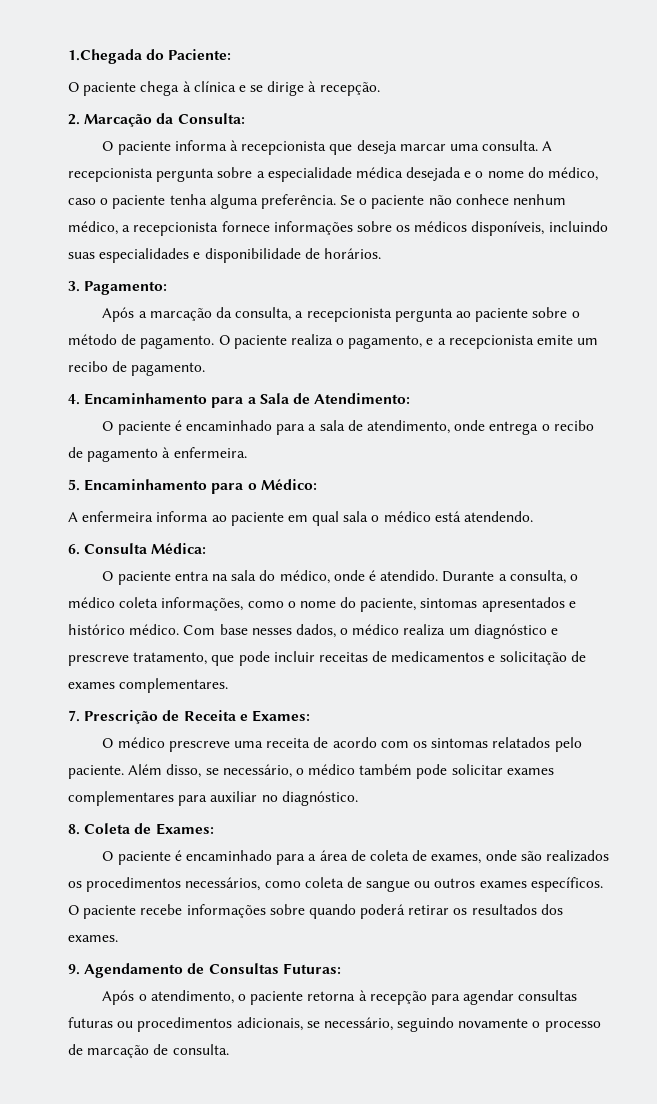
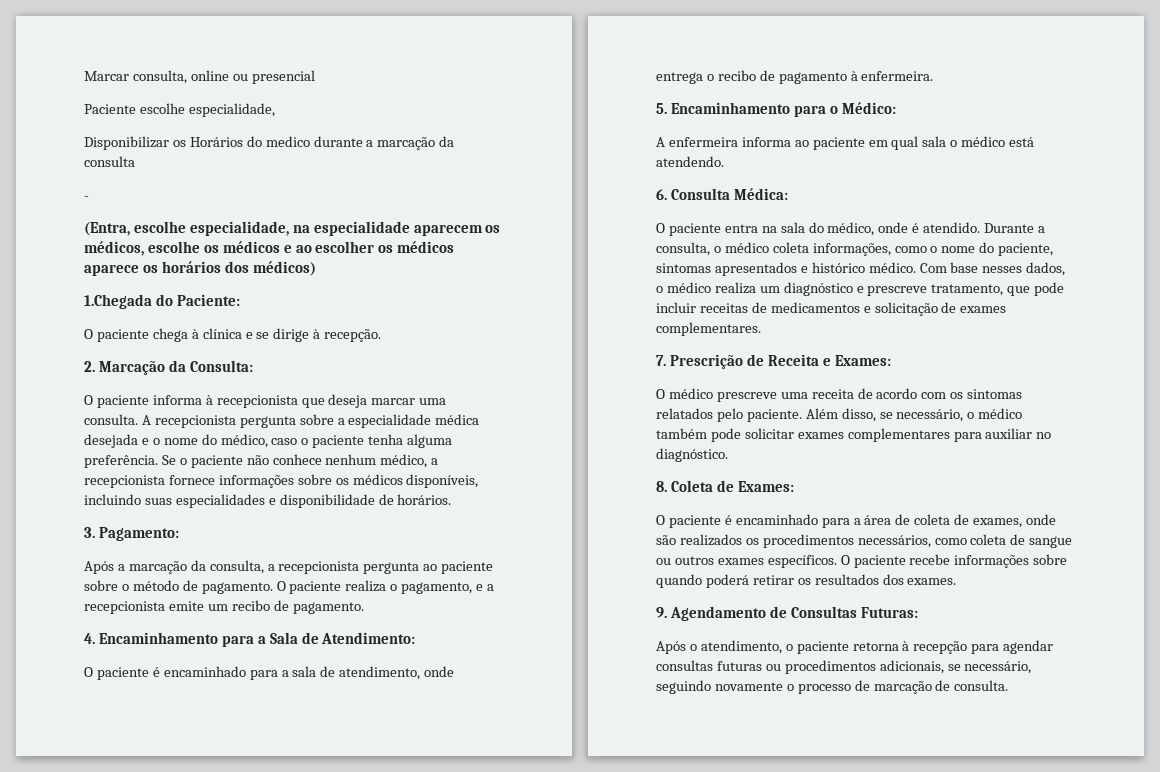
+ Marcar consulta, online ou presencial
+ Paciente escolhe especialidade,
+ Disponibilizar os Horários do medico durante a marcação da consulta
+ -
+ (Entra, escolhe especialidade, na especialidade aparecem os médicos, escolhe os médicos e ao escolher os médicos aparece os horários dos médicos)

